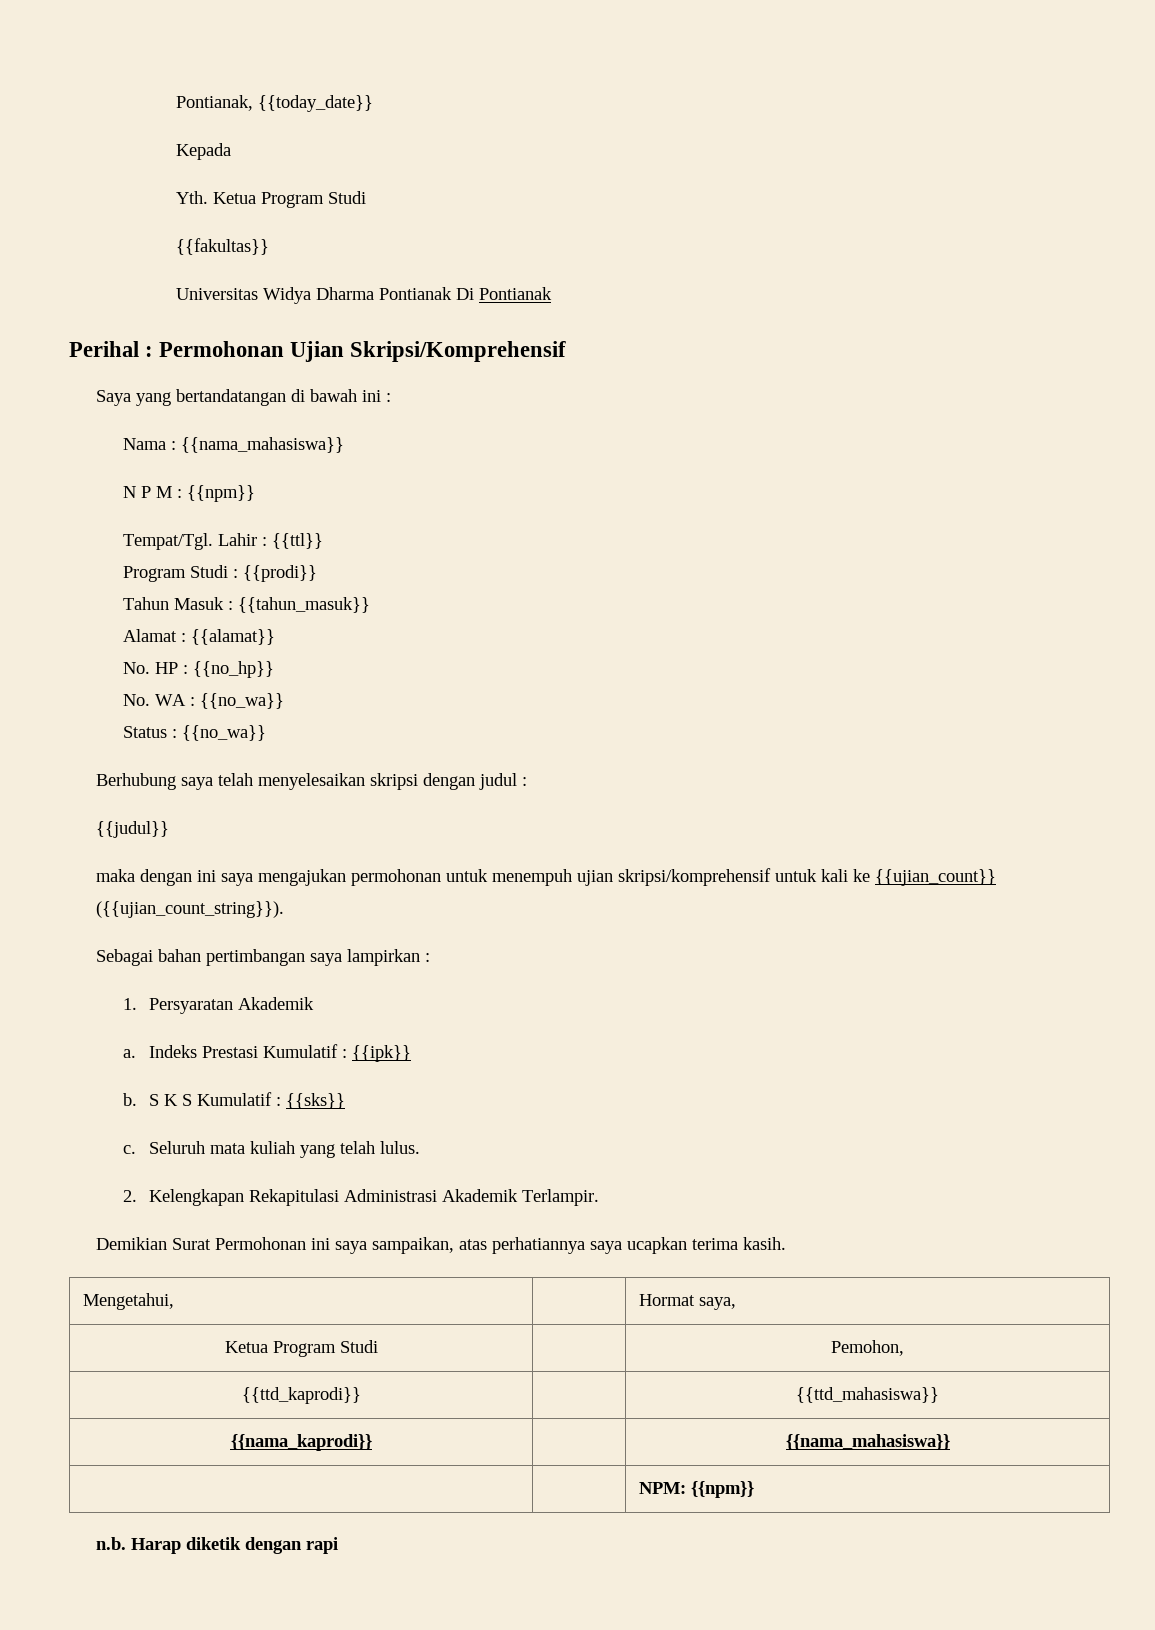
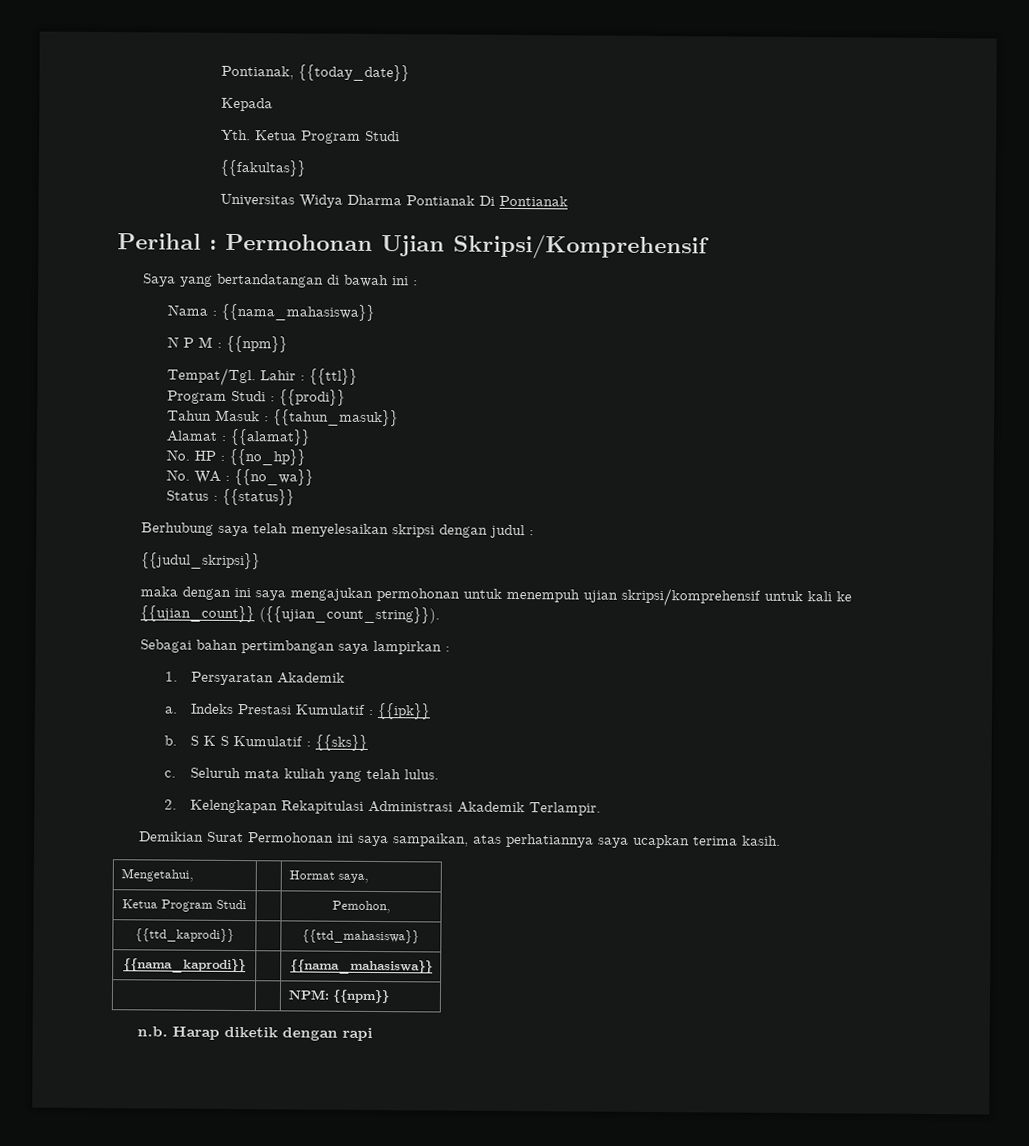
- Status : {{no_wa}}
+ Status : {{status}}
- {{judul}}
+ {{judul_skripsi}}

